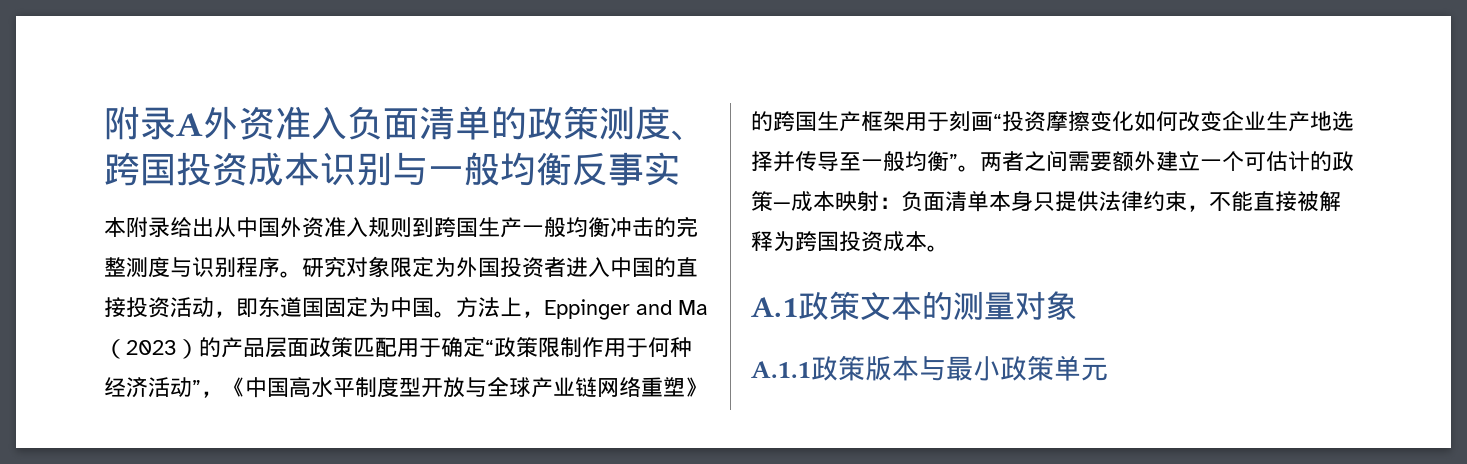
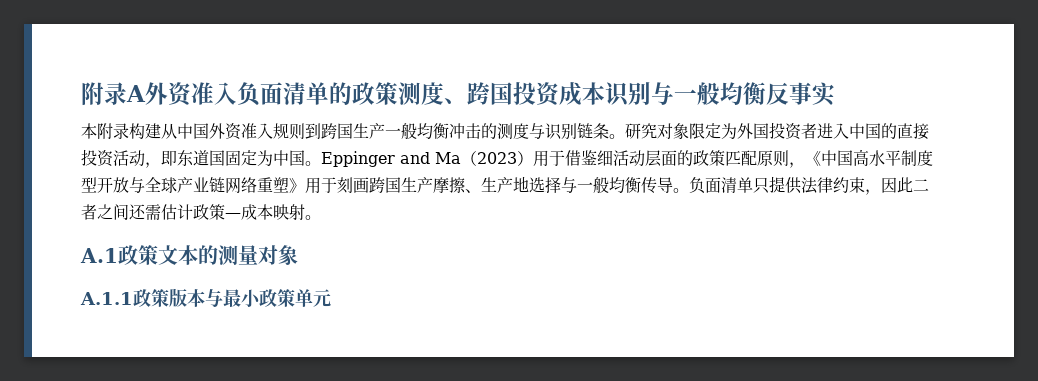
- 本附录给出从中国外资准入规则到跨国生产一般均衡冲击的完整测度与识别程序。
+ 本附录构建从中国外资准入规则到跨国生产一般均衡冲击的测度与识别链条。
- 方法上，Eppinger and Ma（2023）的产品层面政策匹配用于确定“政策限制作用于何种经济活动”，《中国高水平制度型开放与全球产业链网络重塑》的跨国生产框架用于刻画“投资摩擦变化如何改变企业生产地选择并传导至一般均衡”。两者之间需要额外建立一个可估计的政策—成本映射：负面清单本身只提供法律约束，不能直接被解释为跨国投资成本。
+ Eppinger and Ma（2023）用于借鉴细活动层面的政策匹配原则，《中国高水平制度型开放与全球产业链网络重塑》用于刻画跨国生产摩擦、生产地选择与一般均衡传导。负面清单只提供法律约束，因此二者之间还需估计政策—成本映射。

